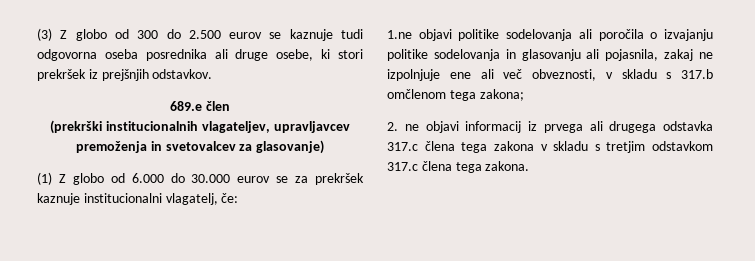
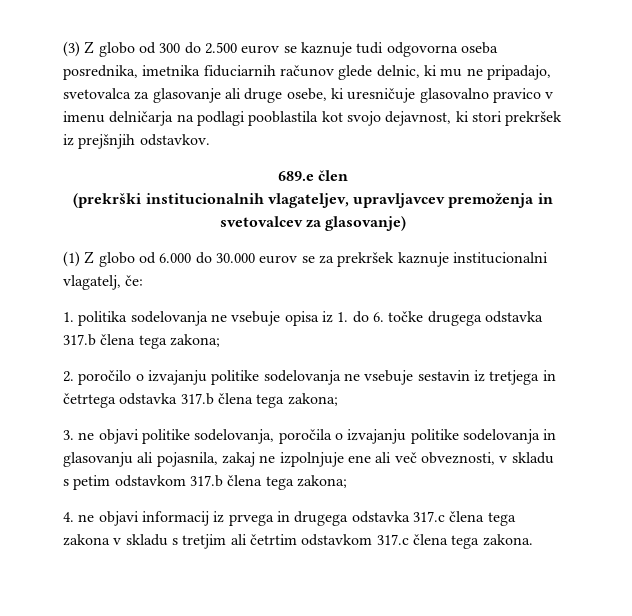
- (3) Z globo od 300 do 2.500 eurov se kaznuje tudi odgovorna oseba posrednika ali druge osebe, ki stori prekršek iz prejšnjih odstavkov.
+ (3) Z globo od 300 do 2.500 eurov se kaznuje tudi odgovorna oseba posrednika, imetnika fiduciarnih računov glede delnic, ki mu ne pripadajo, svetovalca za glasovanje ali druge osebe, ki uresničuje glasovalno pravico v imenu delničarja na podlagi pooblastila kot svojo dejavnost, ki stori prekršek iz prejšnjih odstavkov.
- 1.ne objavi politike sodelovanja ali poročila o izvajanju politike sodelovanja in glasovanju ali pojasnila, zakaj ne izpolnjuje ene ali več obveznosti, v skladu s 317.b omčlenom tega zakona;
- 2. ne objavi informacij iz prvega ali drugega odstavka 317.c člena tega zakona v skladu s tretjim odstavkom 317.c člena tega zakona.
+ 1. politika sodelovanja ne vsebuje opisa iz 1. do 6. točke drugega odstavka 317.b člena tega zakona;
+ 2. poročilo o izvajanju politike sodelovanja ne vsebuje sestavin iz tretjega in četrtega odstavka 317.b člena tega zakona;
+ 3. ne objavi politike sodelovanja, poročila o izvajanju politike sodelovanja in glasovanju ali pojasnila, zakaj ne izpolnjuje ene ali več obveznosti, v skladu s petim odstavkom 317.b člena tega zakona;
+ 4. ne objavi informacij iz prvega in drugega odstavka 317.c člena tega zakona v skladu s tretjim ali četrtim odstavkom 317.c člena tega zakona.

